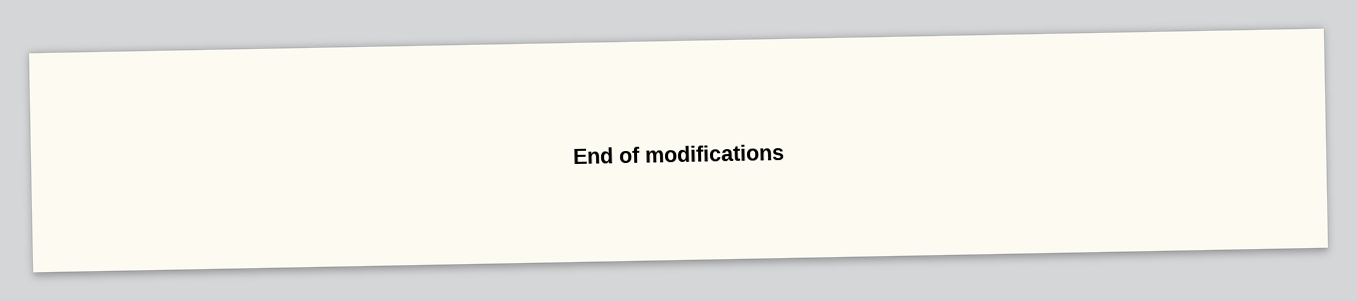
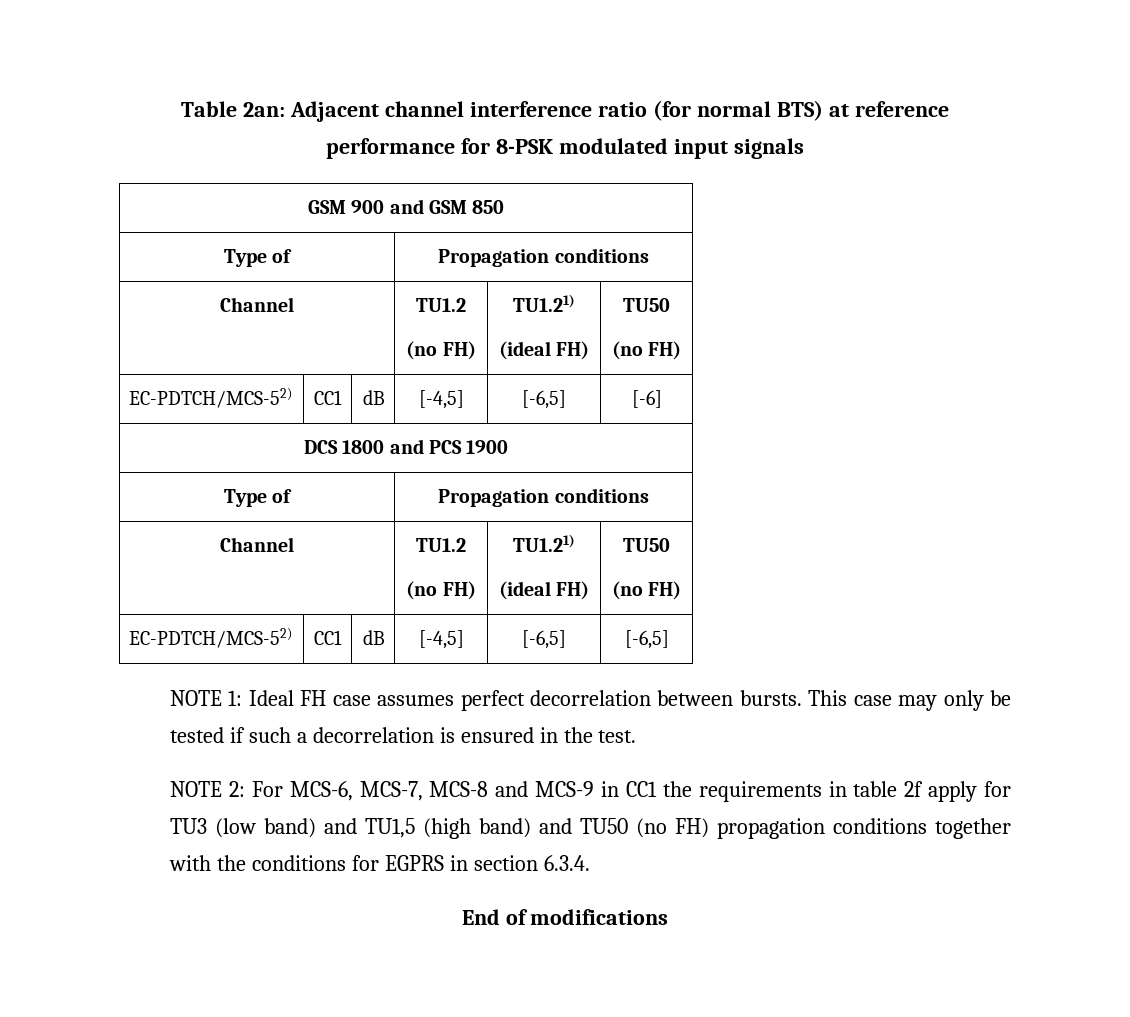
+ Table 2an: Adjacent channel interference ratio (for normal BTS) at reference performance for 8-PSK modulated input signals
+ GSM 900 and GSM 850
+ Type of | Propagation conditions
+ Channel | TU1.2
+ (no FH) | TU1.21)
+ (ideal FH) | TU50
+ (no FH)
+ EC-PDTCH/MCS-52) | CC1 | dB | [-4,5] | [-6,5] | [-6]
+ DCS 1800 and PCS 1900
+ Type of | Propagation conditions
+ Channel | TU1.2
+ (no FH) | TU1.21)
+ (ideal FH) | TU50
+ (no FH)
+ EC-PDTCH/MCS-52) | CC1 | dB | [-4,5] | [-6,5] | [-6,5]
+ NOTE 1: Ideal FH case assumes perfect decorrelation between bursts. This case may only be tested if such a decorrelation is ensured in the test.
+ NOTE 2: For MCS-6, MCS-7, MCS-8 and MCS-9 in CC1 the requirements in table 2f apply for TU3 (low band) and TU1,5 (high band) and TU50 (no FH) propagation conditions together with the conditions for EGPRS in section 6.3.4.

